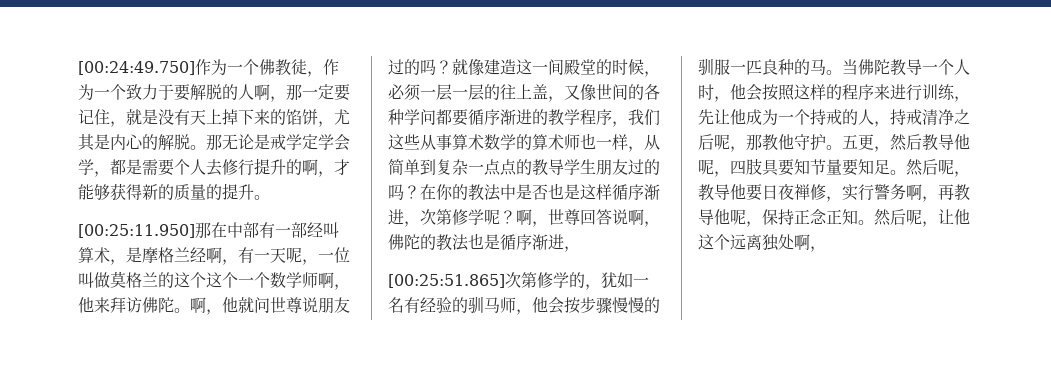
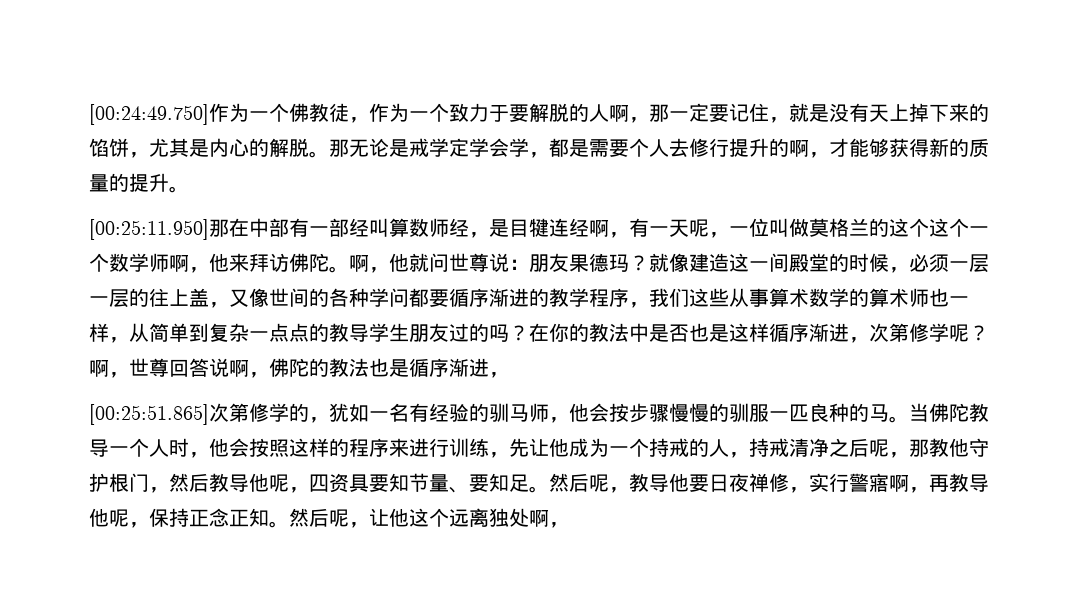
- [00:25:11.950]那在中部有一部经叫算术，是摩格兰经啊，有一天呢，一位叫做莫格兰的这个这个一个数学师啊，他来拜访佛陀。
+ [00:25:11.950]那在中部有一部经叫算数师经，是目犍连经啊，有一天呢，一位叫做莫格兰的这个这个一个数学师啊，他来拜访佛陀。
- 啊，他就问世尊说朋友过的吗？
+ 啊，他就问世尊说：朋友果德玛？
- 当佛陀教导一个人时，他会按照这样的程序来进行训练，先让他成为一个持戒的人，持戒清净之后呢，那教他守护。五更，然后教导他呢，四肢具要知节量要知足。
+ 当佛陀教导一个人时，他会按照这样的程序来进行训练，先让他成为一个持戒的人，持戒清净之后呢，那教他守护根门，然后教导他呢，四资具要知节量、要知足。
- 然后呢，教导他要日夜禅修，实行警务啊，再教导他呢，保持正念正知。
+ 然后呢，教导他要日夜禅修，实行警寤啊，再教导他呢，保持正念正知。

